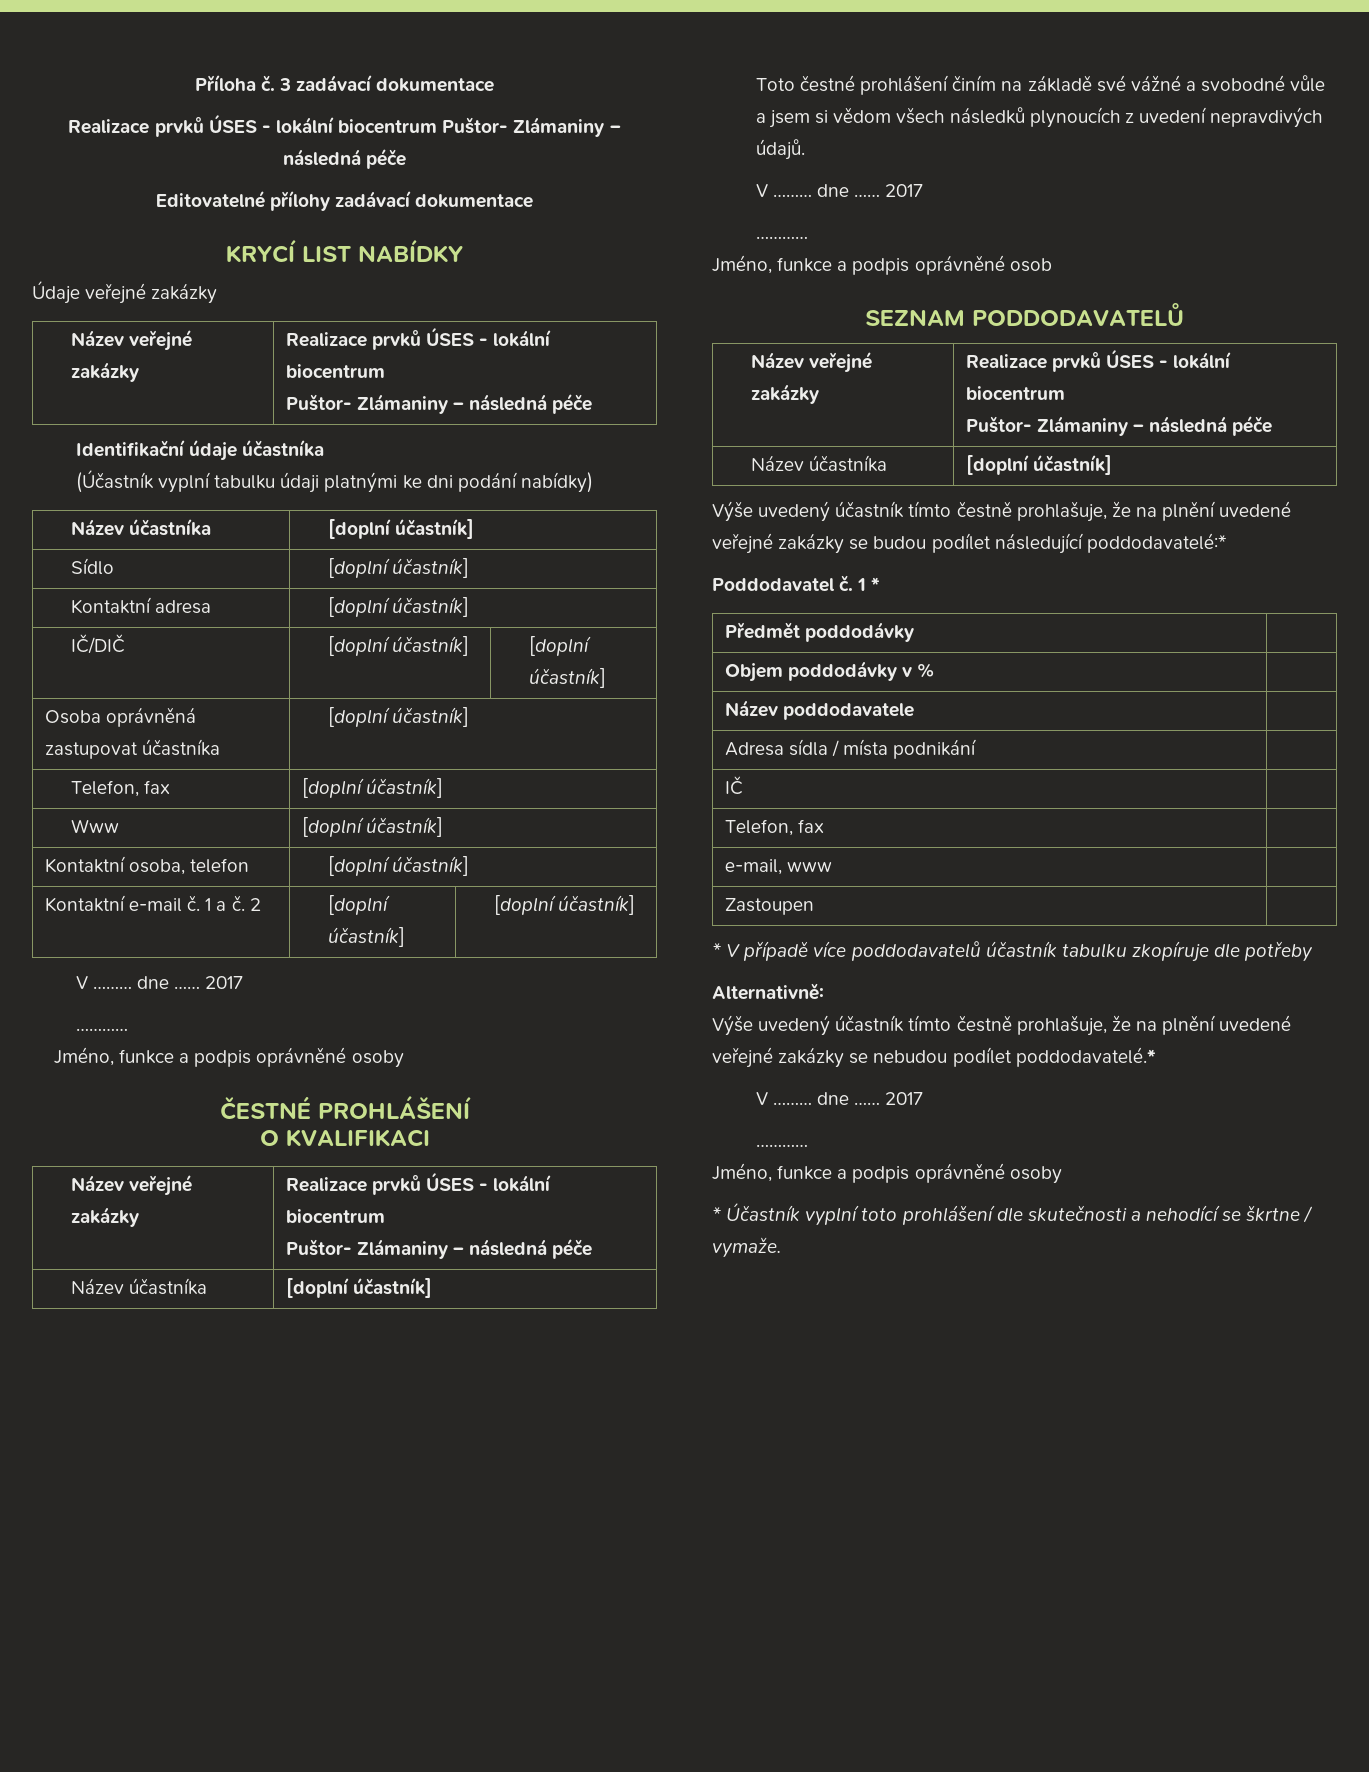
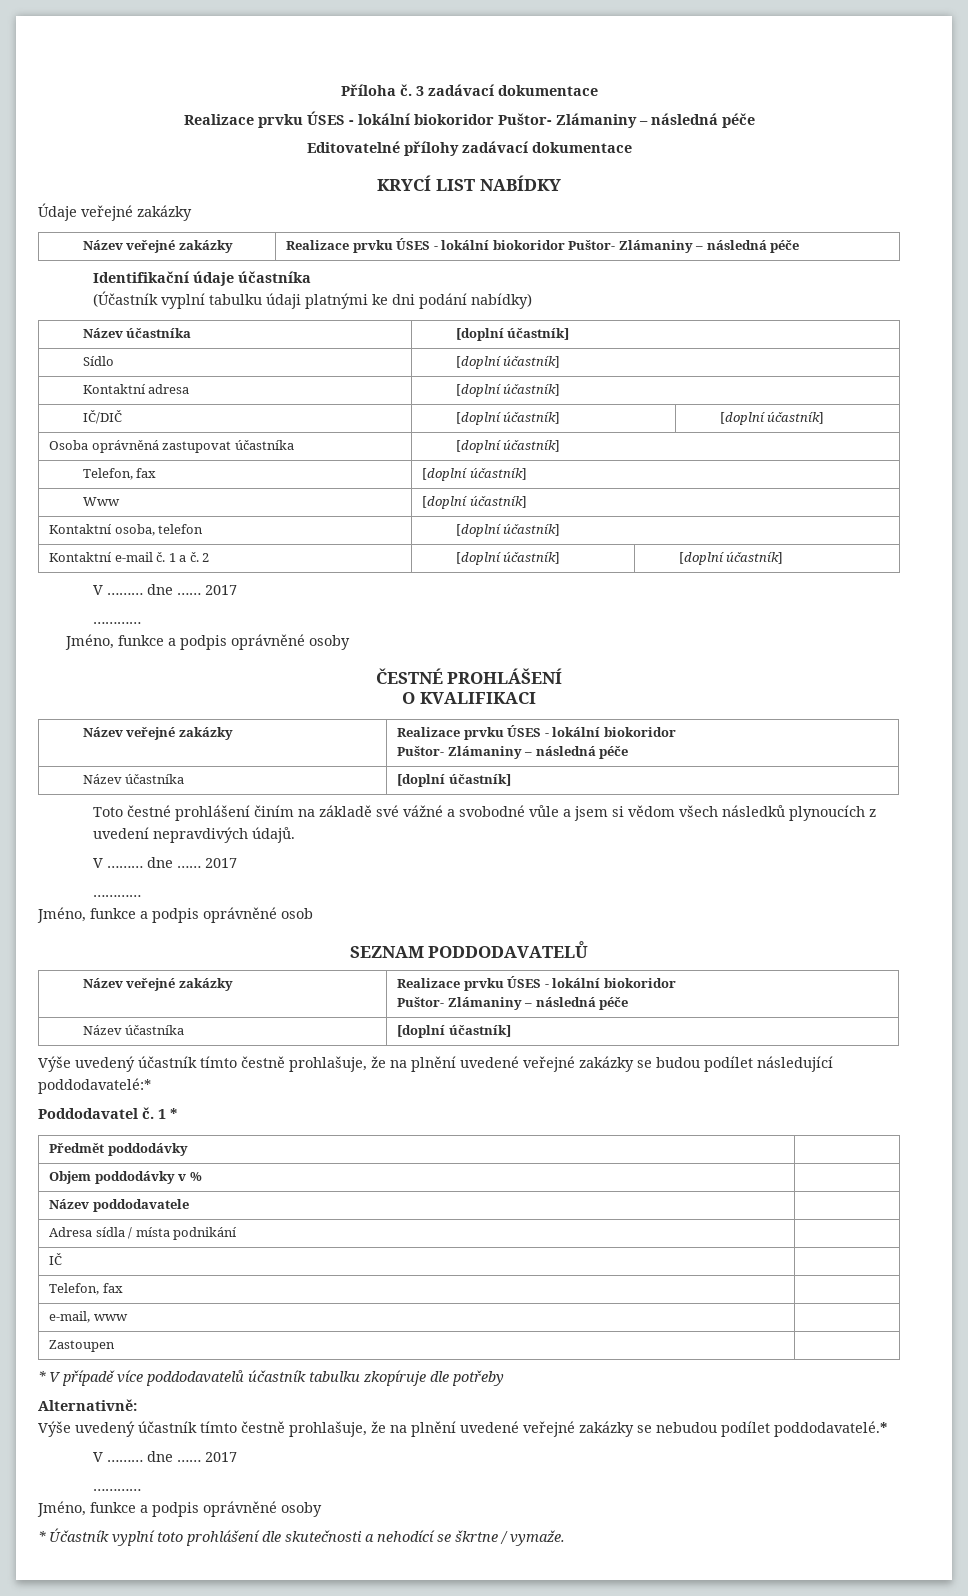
  3 zadávací dokumentace
- Realizace prvků ÚSES - lokální biocentrum Puštor- Zlámaniny – následná péče
+ Realizace prvku ÚSES - lokální biokoridor Puštor- Zlámaniny – následná péče
  Údaje veřejné zakázky
- Název veřejné zakázky | Realizace prvků ÚSES - lokální biocentrum
- Puštor- Zlámaniny – následná péče
+ Název veřejné zakázky | Realizace prvku ÚSES - lokální biokoridor Puštor- Zlámaniny – následná péče
  O KVALIFIKACI
- Název veřejné zakázky | Realizace prvků ÚSES - lokální biocentrum
+ Název veřejné zakázky | Realizace prvku ÚSES - lokální biokoridor
  SEZNAM PODDODAVATELŮ
- Název veřejné zakázky | Realizace prvků ÚSES - lokální biocentrum
+ Název veřejné zakázky | Realizace prvku ÚSES - lokální biokoridor

